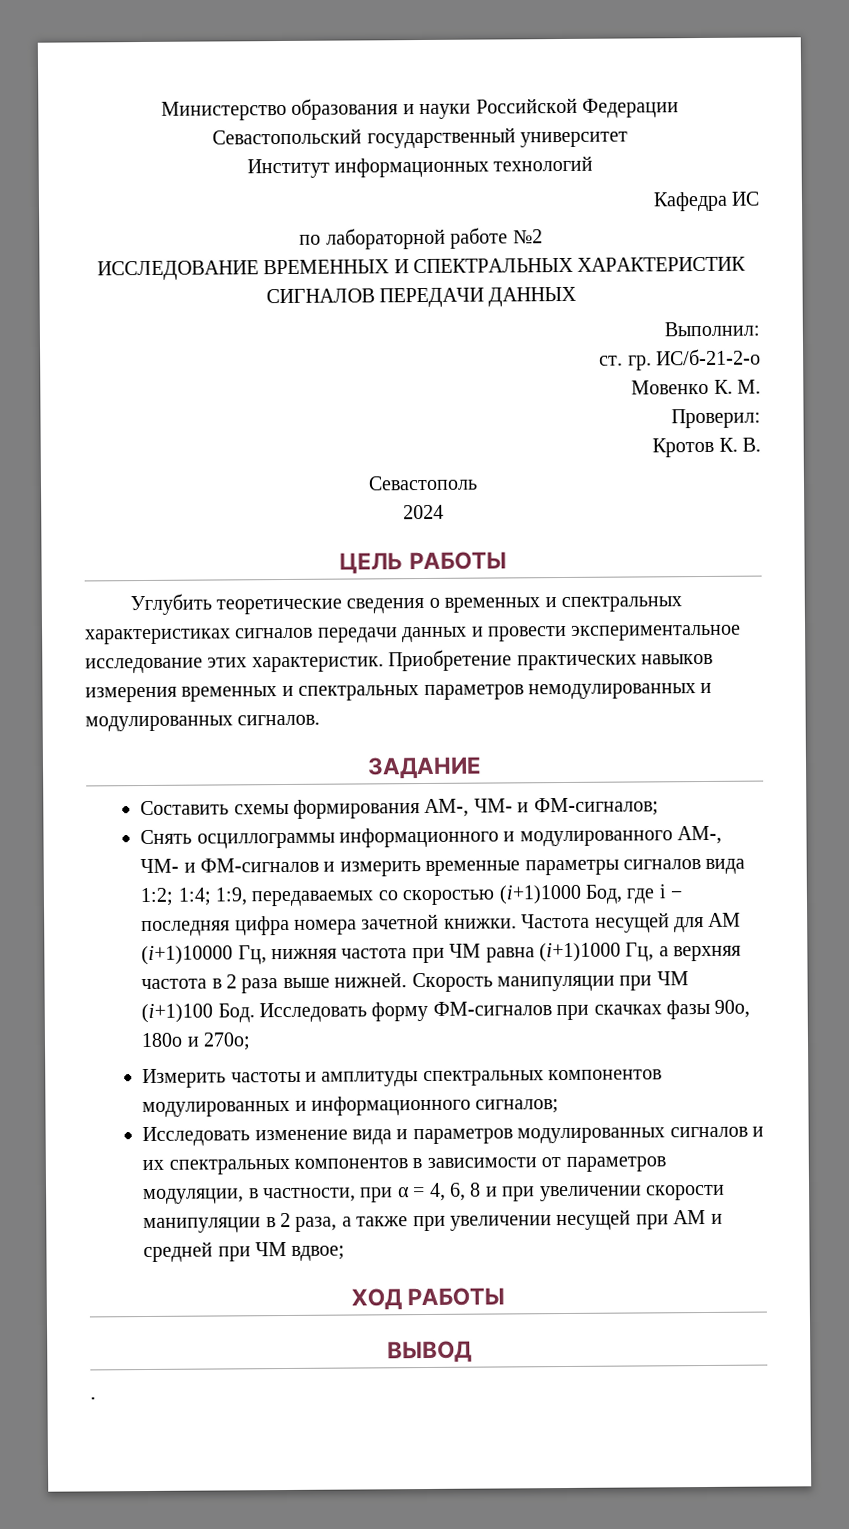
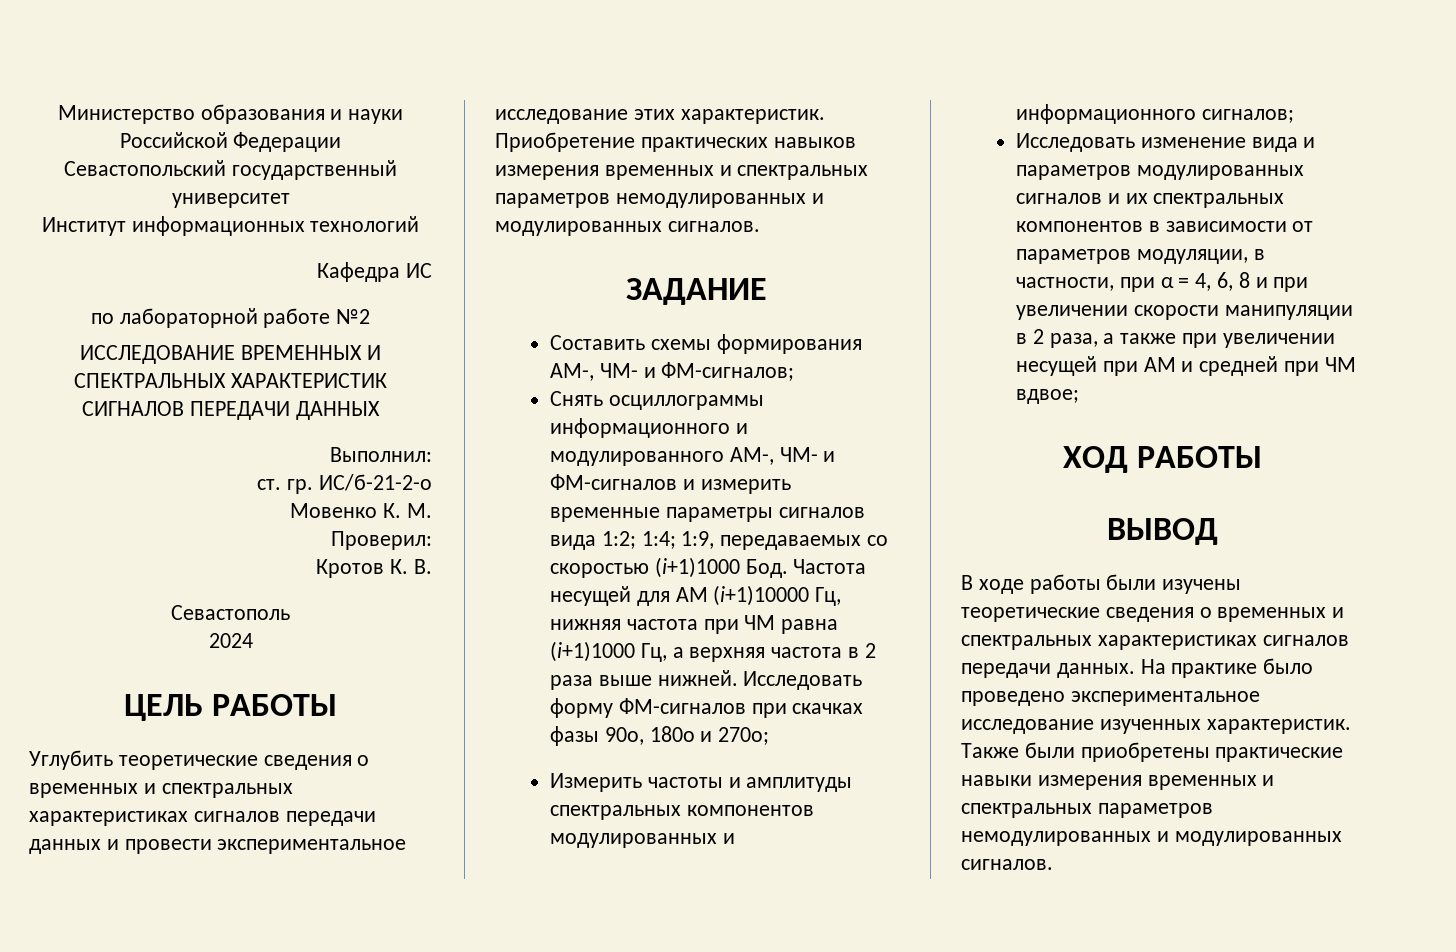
- Снять осциллограммы информационного и модулированного АМ-, ЧМ- и ФМ-сигналов и измерить временные параметры сигналов вида 1:2; 1:4; 1:9, передаваемых со скоростью (i+1)1000 Бод, где i − последняя цифра номера зачетной книжки. Частота несущей для АМ (i+1)10000 Гц, нижняя частота при ЧМ равна (i+1)1000 Гц, а верхняя частота в 2 раза выше нижней.
+ Снять осциллограммы информационного и модулированного АМ-, ЧМ- и ФМ-сигналов и измерить временные параметры сигналов вида 1:2; 1:4; 1:9, передаваемых со скоростью (i+1)1000 Бод. Частота несущей для АМ (i+1)10000 Гц, нижняя частота при ЧМ равна (i+1)1000 Гц, а верхняя частота в 2 раза выше нижней.
- Скорость манипуляции при ЧМ (i+1)100 Бод. Исследовать форму ФМ-сигналов при скачках фазы 90о, 180о и 270о;
+ Исследовать форму ФМ-сигналов при скачках фазы 90о, 180о и 270о;
- .
+ В ходе работы были изучены теоретические сведения о временных и спектральных характеристиках сигналов передачи данных. На практике было проведено экспериментальное исследование изученных характеристик. Также были приобретены практические навыки измерения временных и спектральных параметров немодулированных и модулированных сигналов.

